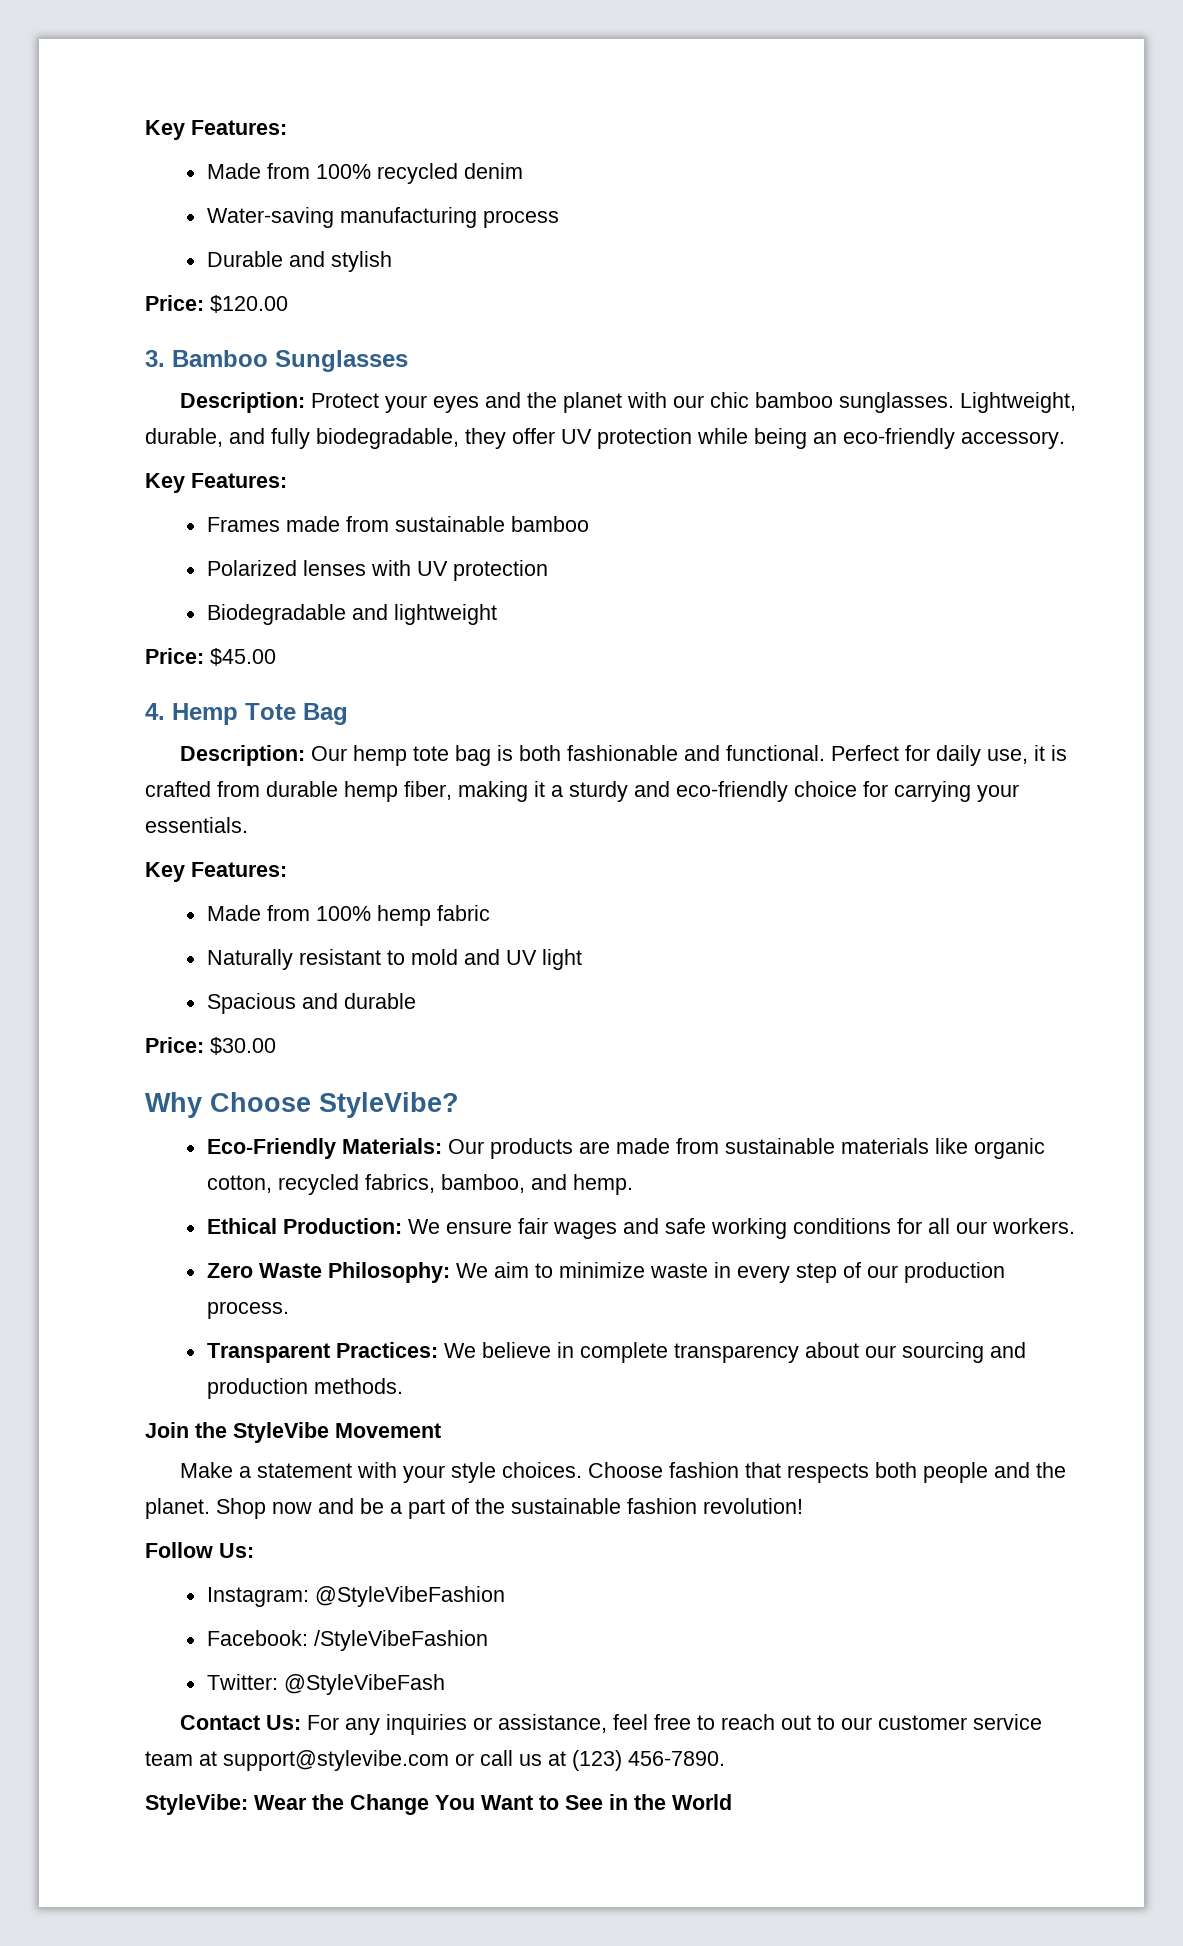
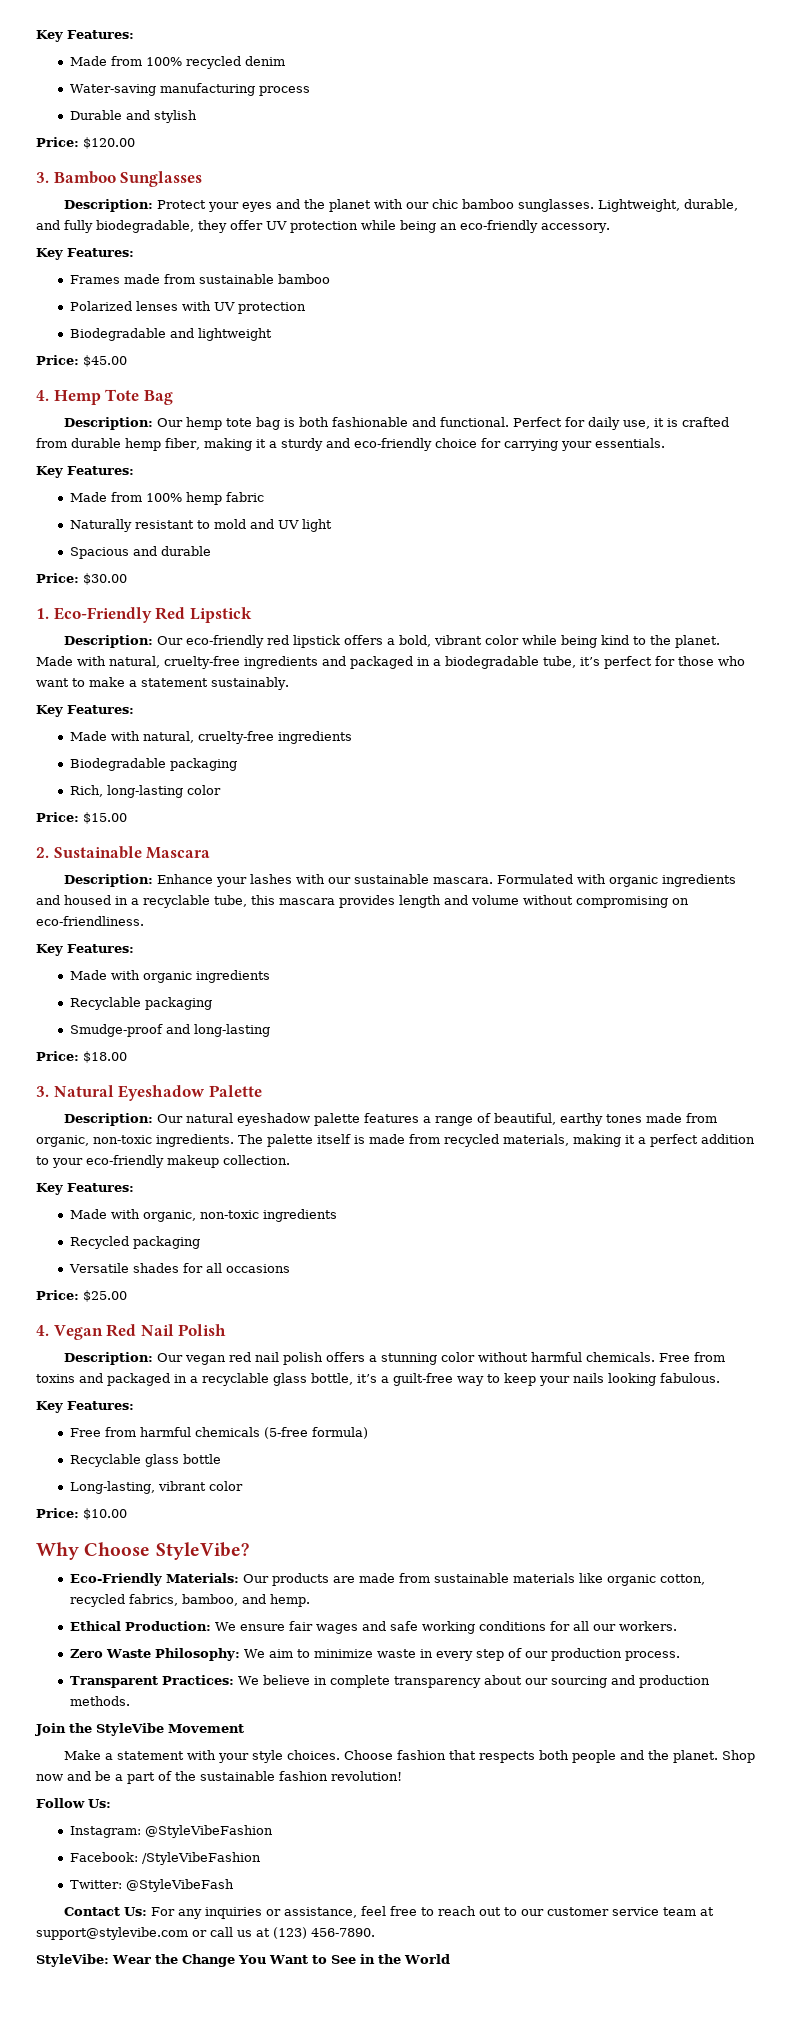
+ 1. Eco-Friendly Red Lipstick
+ Description: Our eco-friendly red lipstick offers a bold, vibrant color while being kind to the planet. Made with natural, cruelty-free ingredients and packaged in a biodegradable tube, it’s perfect for those who want to make a statement sustainably.
+ Key Features:
+ Made with natural, cruelty-free ingredients
+ Biodegradable packaging
+ Rich, long-lasting color
+ Price: $15.00
+ 2. Sustainable Mascara
+ Description: Enhance your lashes with our sustainable mascara. Formulated with organic ingredients and housed in a recyclable tube, this mascara provides length and volume without compromising on eco-friendliness.
+ Key Features:
+ Made with organic ingredients
+ Recyclable packaging
+ Smudge-proof and long-lasting
+ Price: $18.00
+ 3. Natural Eyeshadow Palette
+ Description: Our natural eyeshadow palette features a range of beautiful, earthy tones made from organic, non-toxic ingredients. The palette itself is made from recycled materials, making it a perfect addition to your eco-friendly makeup collection.
+ Key Features:
+ Made with organic, non-toxic ingredients
+ Recycled packaging
+ Versatile shades for all occasions
+ Price: $25.00
+ 4. Vegan Red Nail Polish
+ Description: Our vegan red nail polish offers a stunning color without harmful chemicals. Free from toxins and packaged in a recyclable glass bottle, it’s a guilt-free way to keep your nails looking fabulous.
+ Key Features:
+ Free from harmful chemicals (5-free formula)
+ Recyclable glass bottle
+ Long-lasting, vibrant color
+ Price: $10.00

